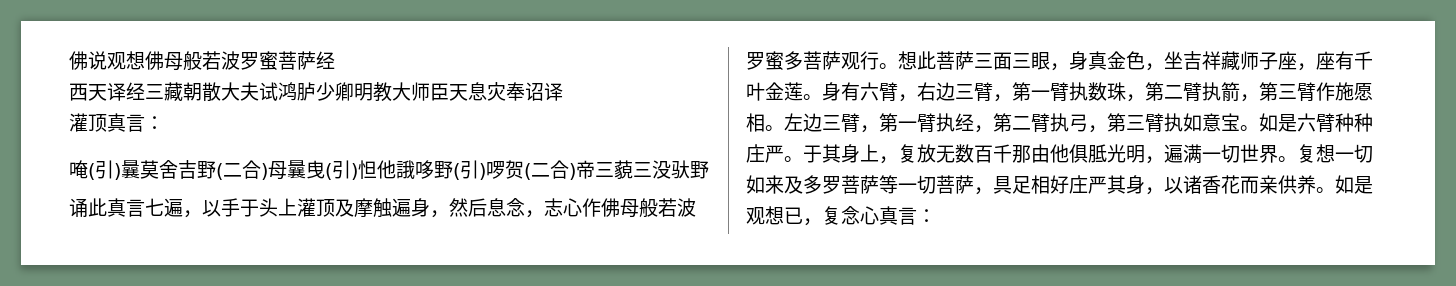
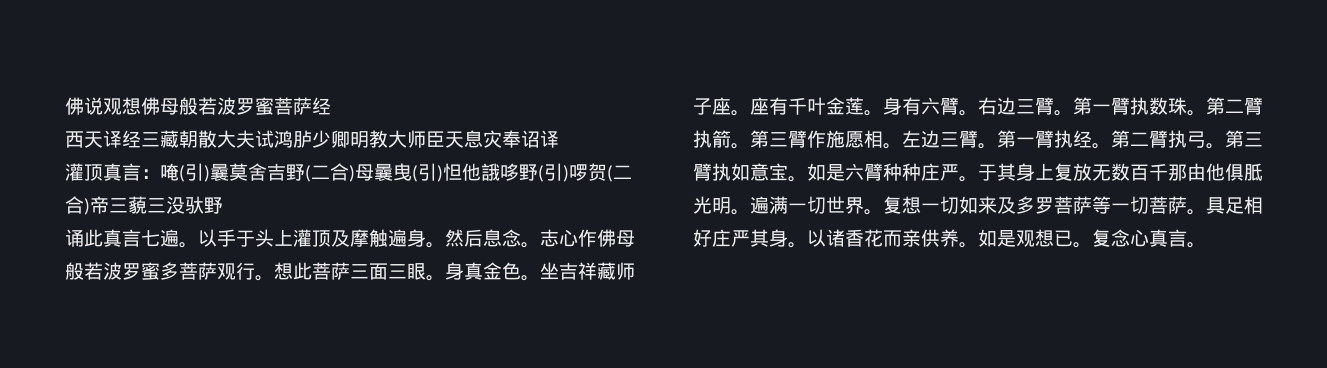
- 灌顶真言：
- 唵(引)曩莫舍吉野(二合)母曩曳(引)怛他誐哆野(引)啰贺(二合)帝三藐三没驮野
+ 灌顶真言：唵(引)曩莫舍吉野(二合)母曩曳(引)怛他誐哆野(引)啰贺(二合)帝三藐三没驮野
- 诵此真言七遍，以手于头上灌顶及摩触遍身，然后息念，志心作佛母般若波罗蜜多菩萨观行。
+ 诵此真言七遍。以手于头上灌顶及摩触遍身。然后息念。志心作佛母般若波罗蜜多菩萨观行。
- 想此菩萨三面三眼，身真金色，坐吉祥藏师子座，座有千叶金莲。
+ 想此菩萨三面三眼。身真金色。坐吉祥藏师子座。座有千叶金莲。
- 身有六臂，右边三臂，第一臂执数珠，第二臂执箭，第三臂作施愿相。
+ 身有六臂。右边三臂。第一臂执数珠。第二臂执箭。第三臂作施愿相。
- 左边三臂，第一臂执经，第二臂执弓，第三臂执如意宝。
+ 左边三臂。第一臂执经。第二臂执弓。第三臂执如意宝。
- 于其身上，复放无数百千那由他俱胝光明，遍满一切世界。
+ 于其身上复放无数百千那由他俱胝光明。遍满一切世界。
- 复想一切如来及多罗菩萨等一切菩萨，具足相好庄严其身，以诸香花而亲供养。
+ 复想一切如来及多罗菩萨等一切菩萨。具足相好庄严其身。以诸香花而亲供养。
- 如是观想已，复念心真言：
+ 如是观想已。复念心真言。

